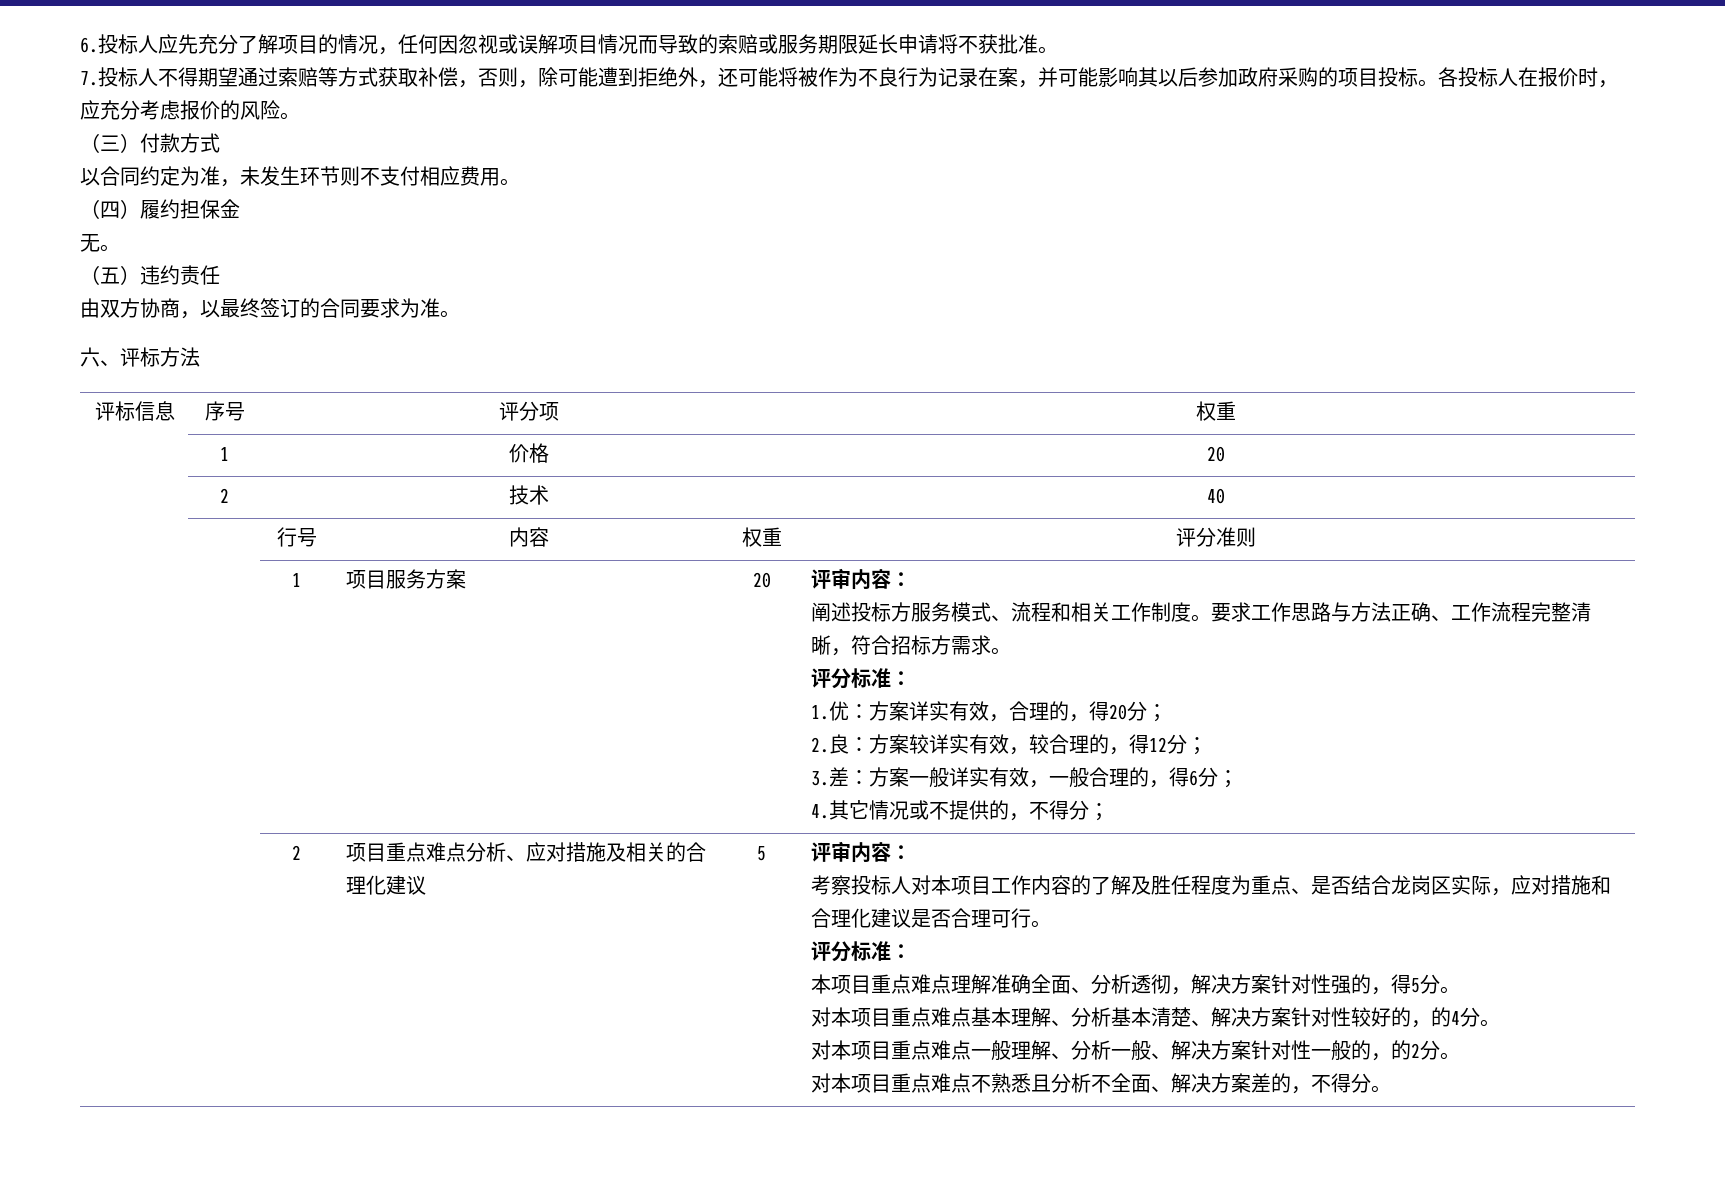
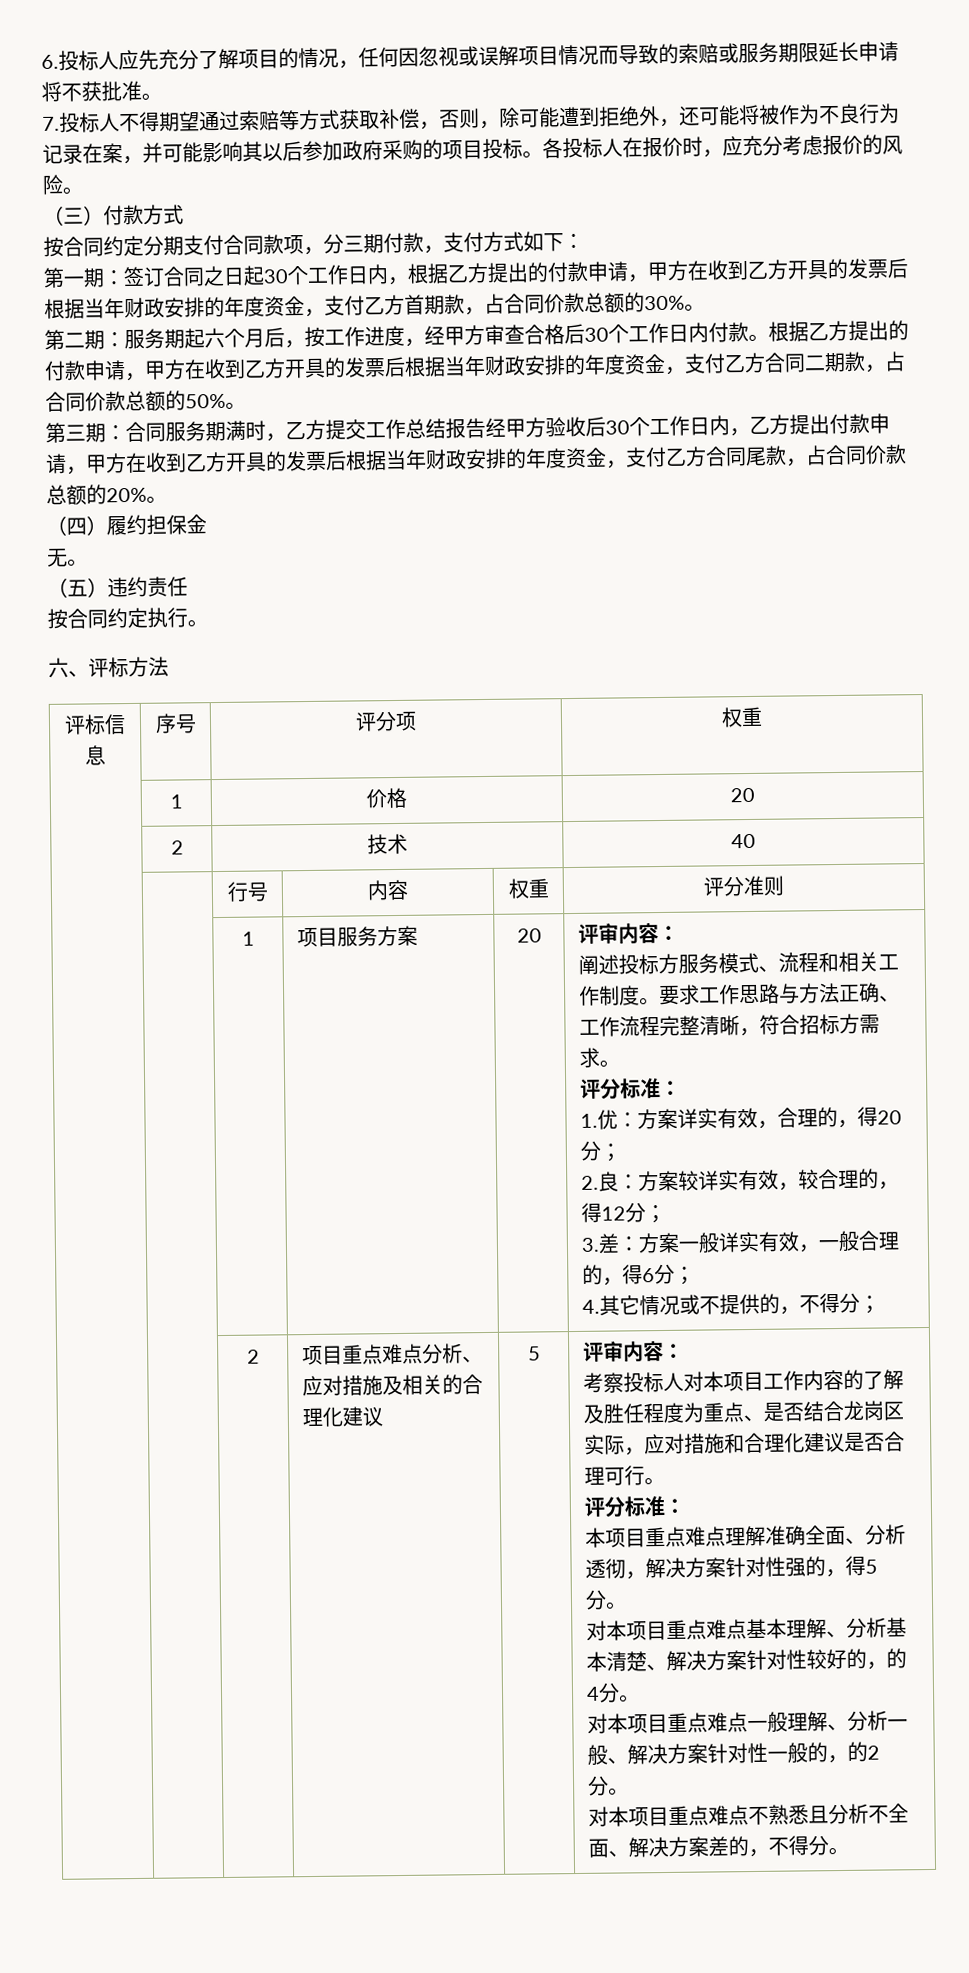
- 以合同约定为准，未发生环节则不支付相应费用。
+ 按合同约定分期支付合同款项，分三期付款，支付方式如下：
+ 第一期：签订合同之日起30个工作日内，根据乙方提出的付款申请，甲方在收到乙方开具的发票后根据当年财政安排的年度资金，支付乙方首期款，占合同价款总额的30%。
+ 第二期：服务期起六个月后，按工作进度，经甲方审查合格后30个工作日内付款。根据乙方提出的付款申请，甲方在收到乙方开具的发票后根据当年财政安排的年度资金，支付乙方合同二期款，占合同价款总额的50%。
+ 第三期：合同服务期满时，乙方提交工作总结报告经甲方验收后30个工作日内，乙方提出付款申请，甲方在收到乙方开具的发票后根据当年财政安排的年度资金，支付乙方合同尾款，占合同价款总额的20%。
- 由双方协商，以最终签订的合同要求为准。
+ 按合同约定执行。

